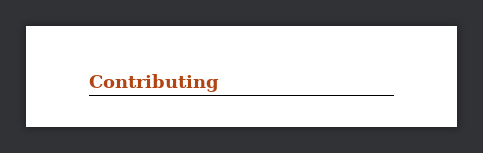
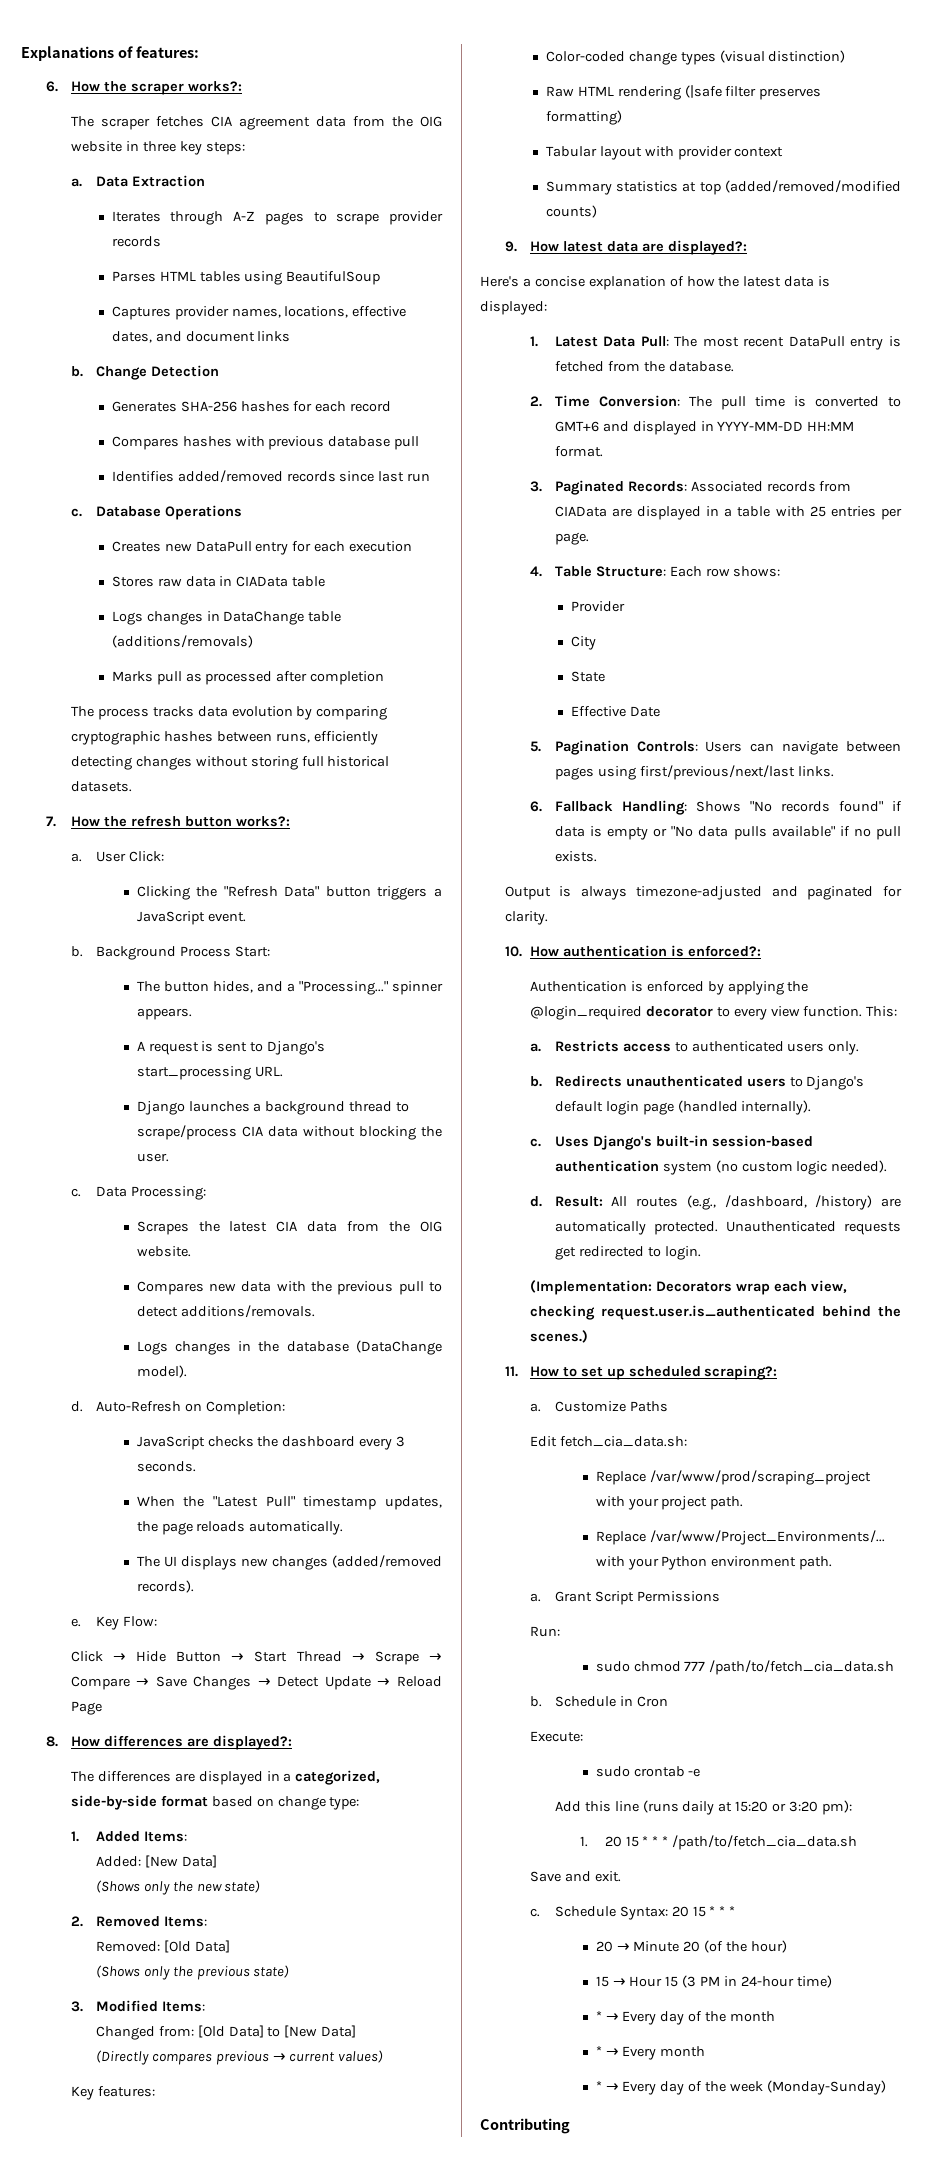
+ Explanations of features:
+ 6. How the scraper works?:
+ The scraper fetches CIA agreement data from the OIG website in three key steps:
+ a. Data Extraction
+ Iterates through A-Z pages to scrape provider records
+ Parses HTML tables using BeautifulSoup
+ Captures provider names, locations, effective dates, and document links
+ b. Change Detection
+ Generates SHA-256 hashes for each record
+ Compares hashes with previous database pull
+ Identifies added/removed records since last run
+ c. Database Operations
+ Creates new DataPull entry for each execution
+ Stores raw data in CIAData table
+ Logs changes in DataChange table (additions/removals)
+ Marks pull as processed after completion
+ The process tracks data evolution by comparing cryptographic hashes between runs, efficiently detecting changes without storing full historical datasets.
+ 7. How the refresh button works?:
+ a. User Click:
+ Clicking the "Refresh Data" button triggers a JavaScript event.
+ b. Background Process Start:
+ The button hides, and a "Processing..." spinner appears.
+ A request is sent to Django's start_processing URL.
+ Django launches a background thread to scrape/process CIA data without blocking the user.
+ c. Data Processing:
+ Scrapes the latest CIA data from the OIG website.
+ Compares new data with the previous pull to detect additions/removals.
+ Logs changes in the database (DataChange model).
+ d. Auto-Refresh on Completion:
+ JavaScript checks the dashboard every 3 seconds.
+ When the "Latest Pull" timestamp updates, the page reloads automatically.
+ The UI displays new changes (added/removed records).
+ e. Key Flow:
+ Click → Hide Button → Start Thread → Scrape → Compare → Save Changes → Detect Update → Reload Page
+ 8. How differences are displayed?:
+ The differences are displayed in a categorized, side-by-side format based on change type:
+ 1. Added Items:
+ Added: [New Data]
+ (Shows only the new state)
+ 2. Removed Items:
+ Removed: [Old Data]
+ (Shows only the previous state)
+ 3. Modified Items:
+ Changed from: [Old Data] to [New Data]
+ (Directly compares previous → current values)
+ Key features:
+ Color-coded change types (visual distinction)
+ Raw HTML rendering (|safe filter preserves formatting)
+ Tabular layout with provider context
+ Summary statistics at top (added/removed/modified counts)
+ 9. How latest data are displayed?:
+ Here's a concise explanation of how the latest data is displayed:
+ 1. Latest Data Pull: The most recent DataPull entry is fetched from the database.
+ 2. Time Conversion: The pull time is converted to GMT+6 and displayed in YYYY-MM-DD HH:MM format.
+ 3. Paginated Records: Associated records from CIAData are displayed in a table with 25 entries per page.
+ 4. Table Structure: Each row shows:
+ Provider
+ City
+ State
+ Effective Date
+ 5. Pagination Controls: Users can navigate between pages using first/previous/next/last links.
+ 6. Fallback Handling: Shows "No records found" if data is empty or "No data pulls available" if no pull exists.
+ Output is always timezone-adjusted and paginated for clarity.
+ 10. How authentication is enforced?:
+ Authentication is enforced by applying the @login_required decorator to every view function. This:
+ a. Restricts access to authenticated users only.
+ b. Redirects unauthenticated users to Django's default login page (handled internally).
+ c. Uses Django's built-in session-based authentication system (no custom logic needed).
+ d. Result: All routes (e.g., /dashboard, /history) are automatically protected. Unauthenticated requests get redirected to login.
+ (Implementation: Decorators wrap each view, checking request.user.is_authenticated behind the scenes.)
+ 11. How to set up scheduled scraping?:
+ a. Customize Paths
+ Edit fetch_cia_data.sh:
+ Replace /var/www/prod/scraping_project with your project path.
+ Replace /var/www/Project_Environments/... with your Python environment path.
+ a. Grant Script Permissions
+ Run:
+ sudo chmod 777 /path/to/fetch_cia_data.sh
+ b. Schedule in Cron
+ Execute:
+ sudo crontab -e
+ Add this line (runs daily at 15:20 or 3:20 pm):
+ 1. 20 15 * * * /path/to/fetch_cia_data.sh
+ Save and exit.
+ c. Schedule Syntax: 20 15 * * *
+ 20 → Minute 20 (of the hour)
+ 15 → Hour 15 (3 PM in 24-hour time)
+ * → Every day of the month
+ * → Every month
+ * → Every day of the week (Monday-Sunday)

